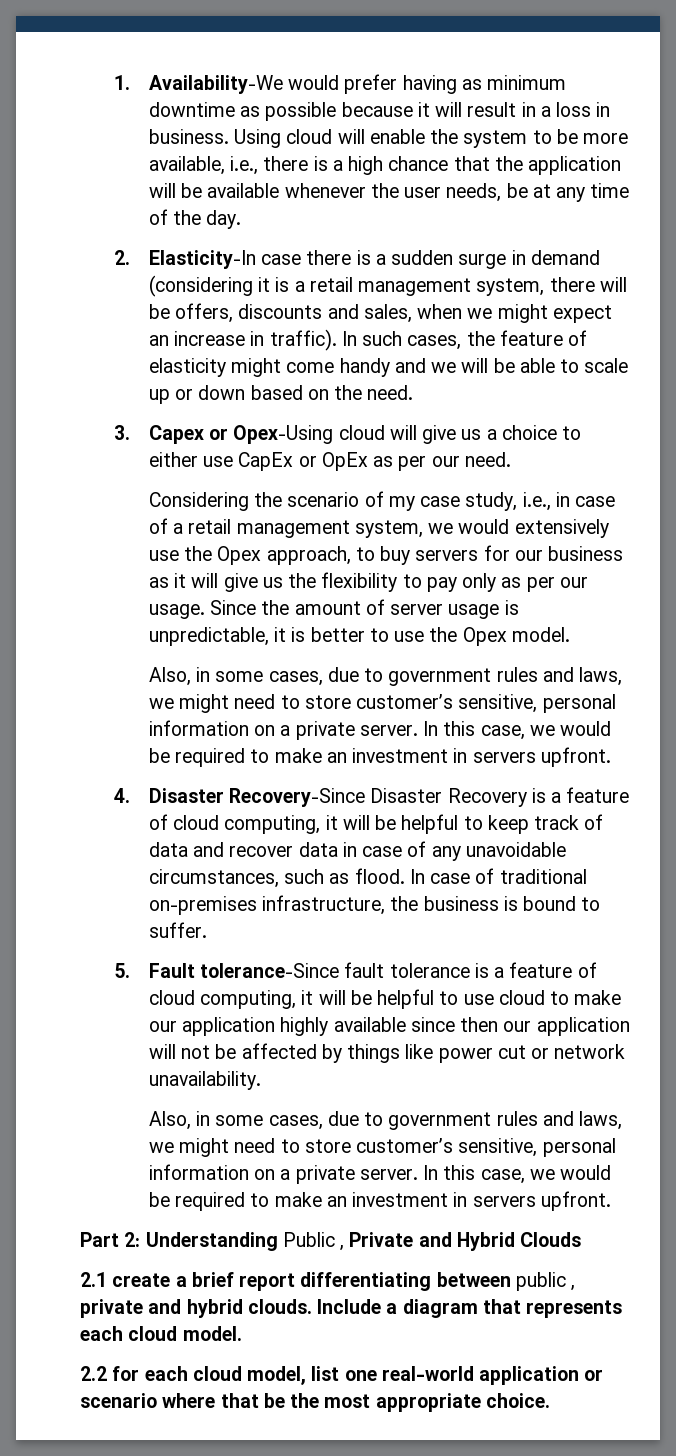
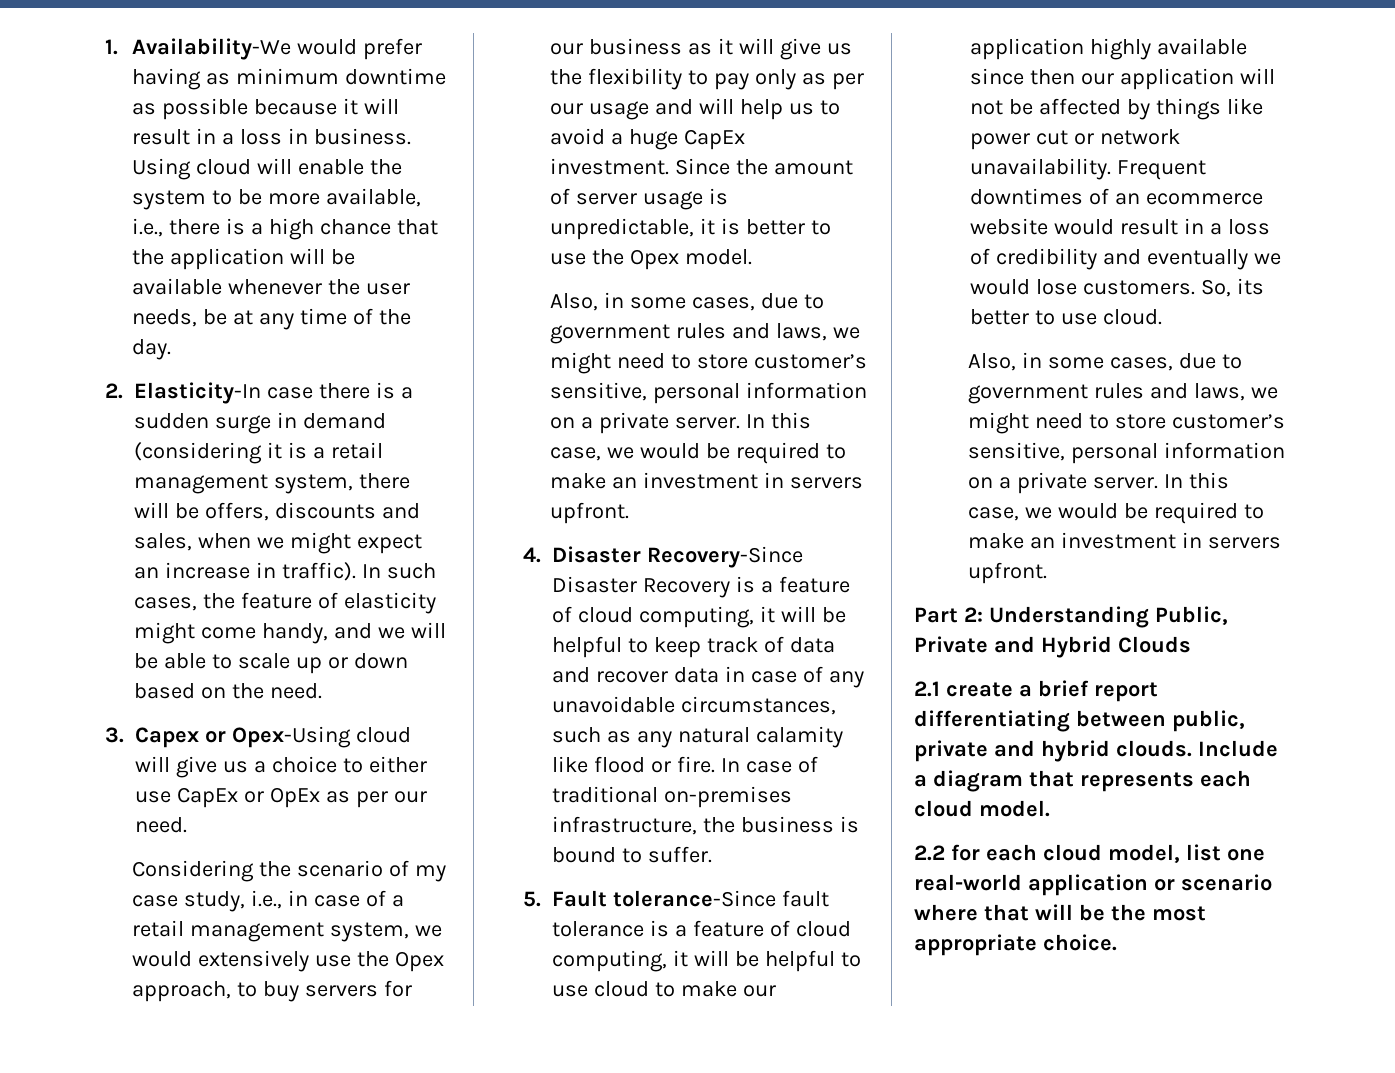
- In such cases, the feature of elasticity might come handy and we will be able to scale up or down based on the need.
+ In such cases, the feature of elasticity might come handy, and we will be able to scale up or down based on the need.
- Considering the scenario of my case study, i.e., in case of a retail management system, we would extensively use the Opex approach, to buy servers for our business as it will give us the flexibility to pay only as per our usage.
+ Considering the scenario of my case study, i.e., in case of a retail management system, we would extensively use the Opex approach, to buy servers for our business as it will give us the flexibility to pay only as per our usage and will help us to avoid a huge CapEx investment.
- 4. Disaster Recovery-Since Disaster Recovery is a feature of cloud computing, it will be helpful to keep track of data and recover data in case of any unavoidable circumstances, such as flood.
+ 4. Disaster Recovery-Since Disaster Recovery is a feature of cloud computing, it will be helpful to keep track of data and recover data in case of any unavoidable circumstances, such as any natural calamity like flood or fire.
+ Frequent downtimes of an ecommerce website would result in a loss of credibility and eventually we would lose customers. So, its better to use cloud.
- Part 2: Understanding Public , Private and Hybrid Clouds
+ Part 2: Understanding Public, Private and Hybrid Clouds
- 2.1 create a brief report differentiating between public , private and hybrid clouds.
+ 2.1 create a brief report differentiating between public, private and hybrid clouds.
- 2.2 for each cloud model, list one real-world application or scenario where that be the most appropriate choice.
+ 2.2 for each cloud model, list one real-world application or scenario where that will be the most appropriate choice.

